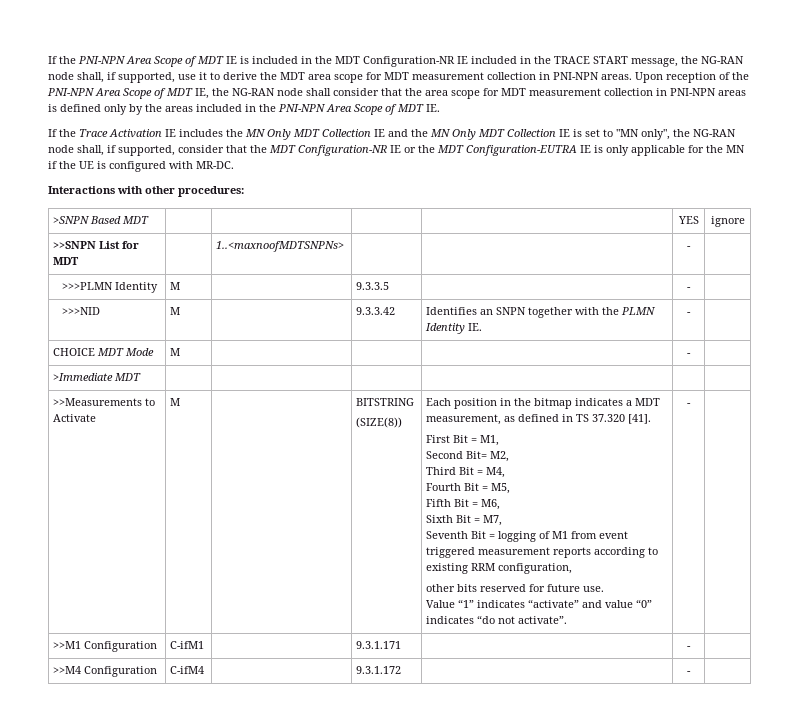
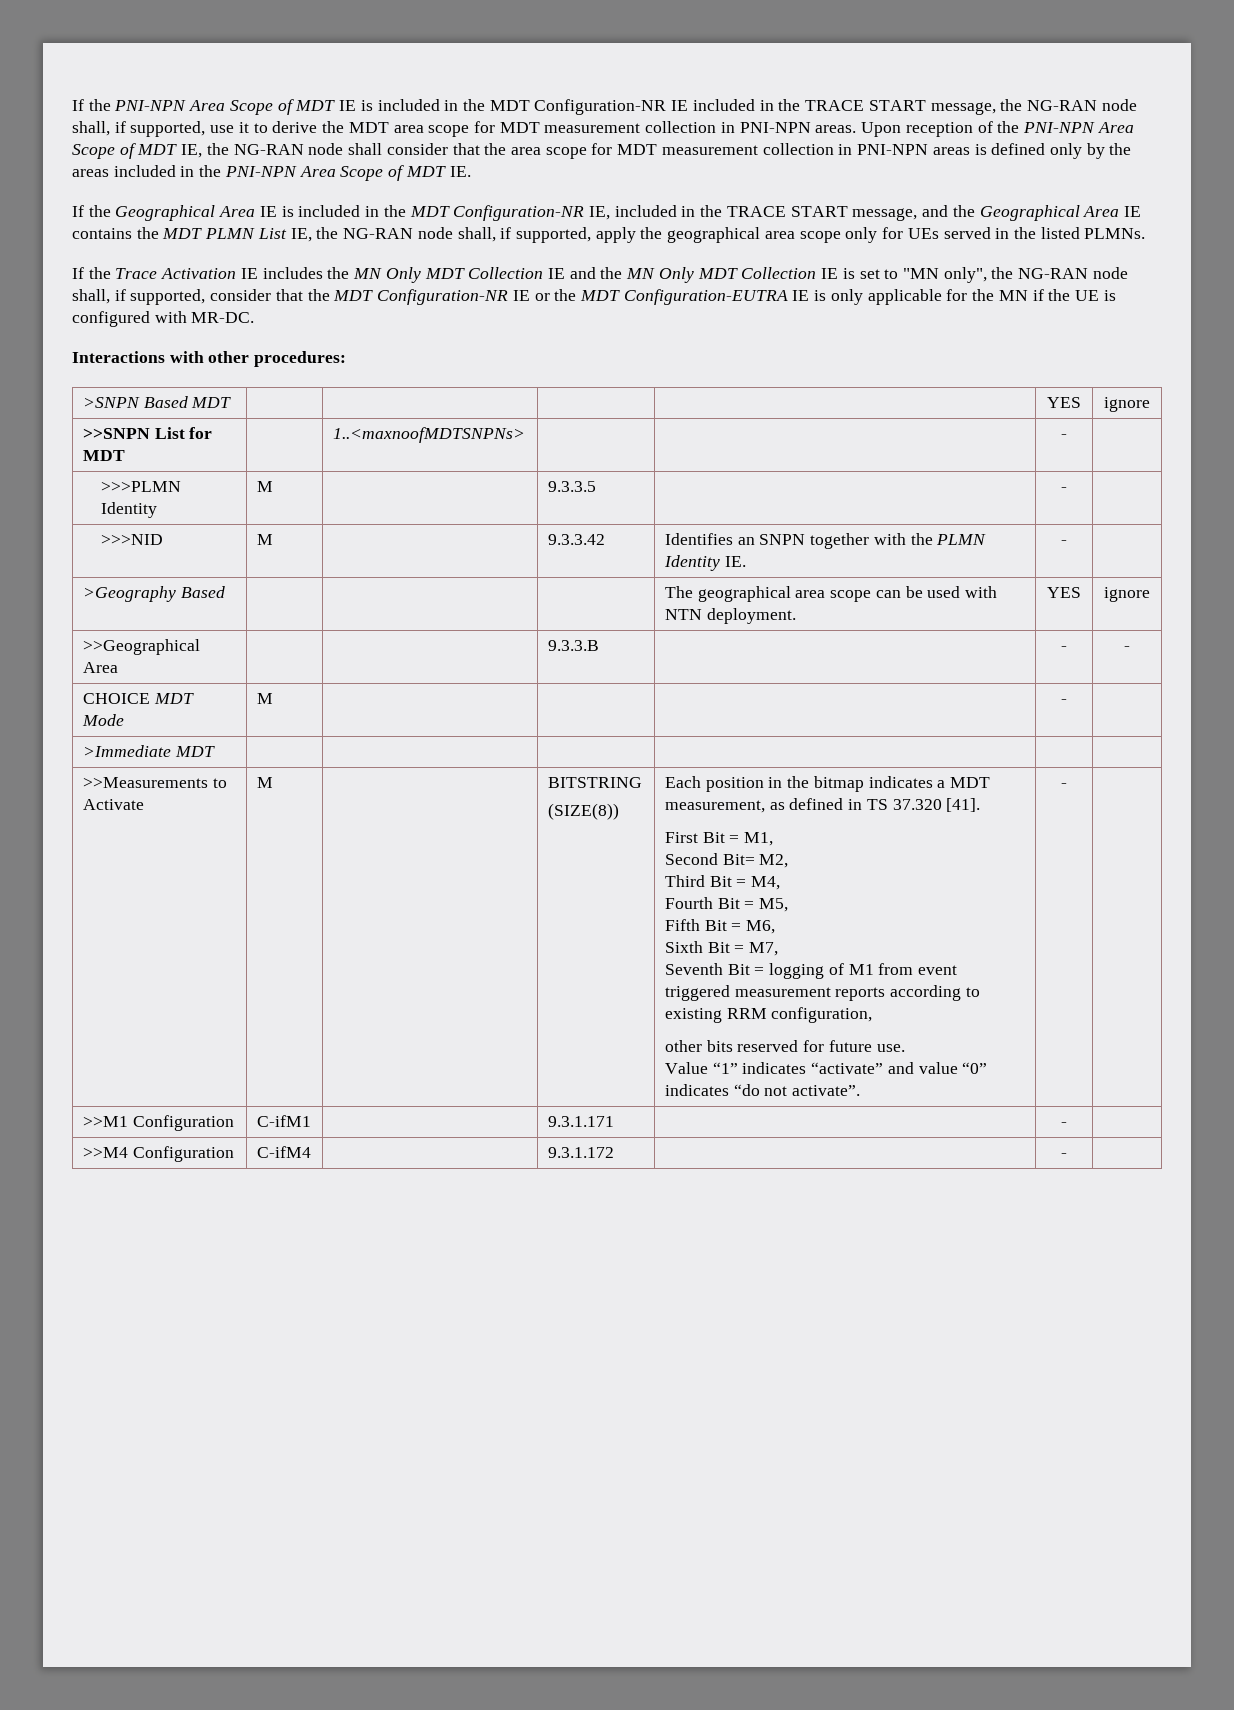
+ If the Geographical Area IE is included in the MDT Configuration-NR IE, included in the TRACE START message, and the Geographical Area IE contains the MDT PLMN List IE, the NG-RAN node shall, if supported, apply the geographical area scope only for UEs served in the listed PLMNs.
+ >Geography Based | | | | The geographical area scope can be used with NTN deployment. | YES | ignore
+ >>Geographical Area | | | 9.3.3.B | | - | -

